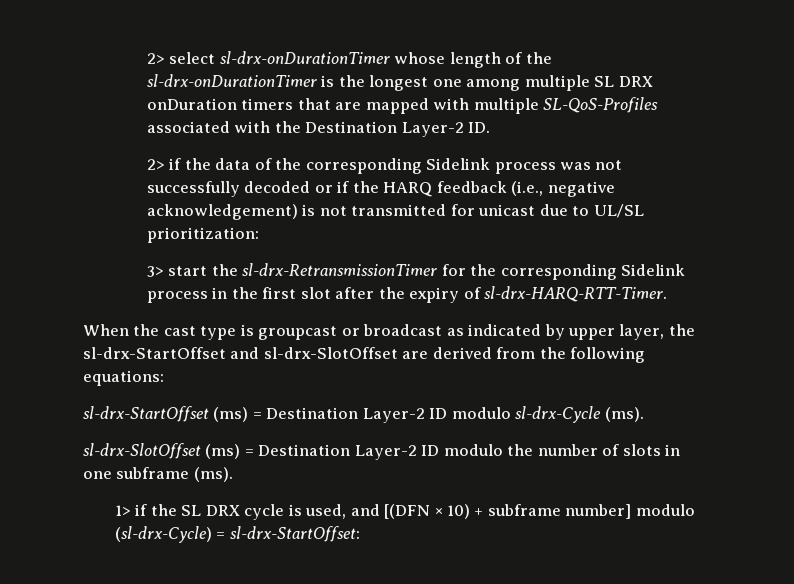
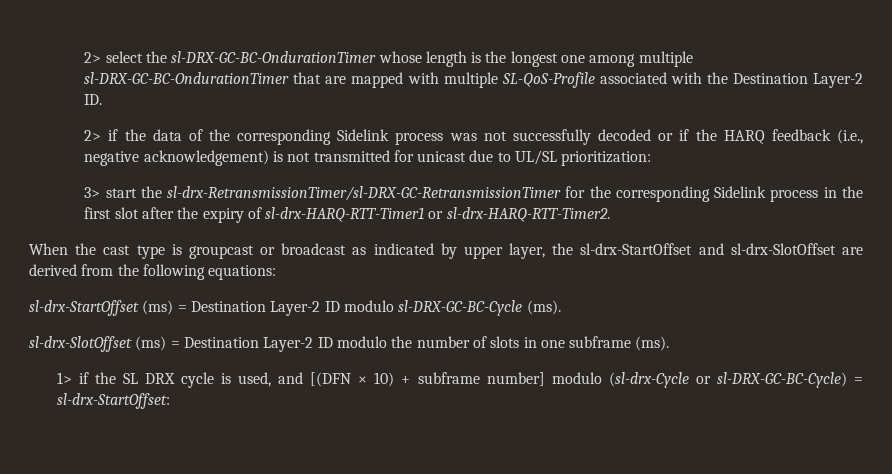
- 2> select sl-drx-onDurationTimer whose length of the sl-drx-onDurationTimer is the longest one among multiple SL DRX onDuration timers that are mapped with multiple SL-QoS-Profiles associated with the Destination Layer-2 ID.
+ 2> select the sl-DRX-GC-BC-OndurationTimer whose length is the longest one among multiple sl-DRX-GC-BC-OndurationTimer that are mapped with multiple SL-QoS-Profile associated with the Destination Layer-2 ID.
- 3> start the sl-drx-RetransmissionTimer for the corresponding Sidelink process in the first slot after the expiry of sl-drx-HARQ-RTT-Timer.
+ 3> start the sl-drx-RetransmissionTimer/sl-DRX-GC-RetransmissionTimer for the corresponding Sidelink process in the first slot after the expiry of sl-drx-HARQ-RTT-Timer1 or sl-drx-HARQ-RTT-Timer2.
- sl-drx-StartOffset (ms) = Destination Layer-2 ID modulo sl-drx-Cycle (ms).
+ sl-drx-StartOffset (ms) = Destination Layer-2 ID modulo sl-DRX-GC-BC-Cycle (ms).
- 1> if the SL DRX cycle is used, and [(DFN × 10) + subframe number] modulo (sl-drx-Cycle) = sl-drx-StartOffset:
+ 1> if the SL DRX cycle is used, and [(DFN × 10) + subframe number] modulo (sl-drx-Cycle or sl-DRX-GC-BC-Cycle) = sl-drx-StartOffset:

